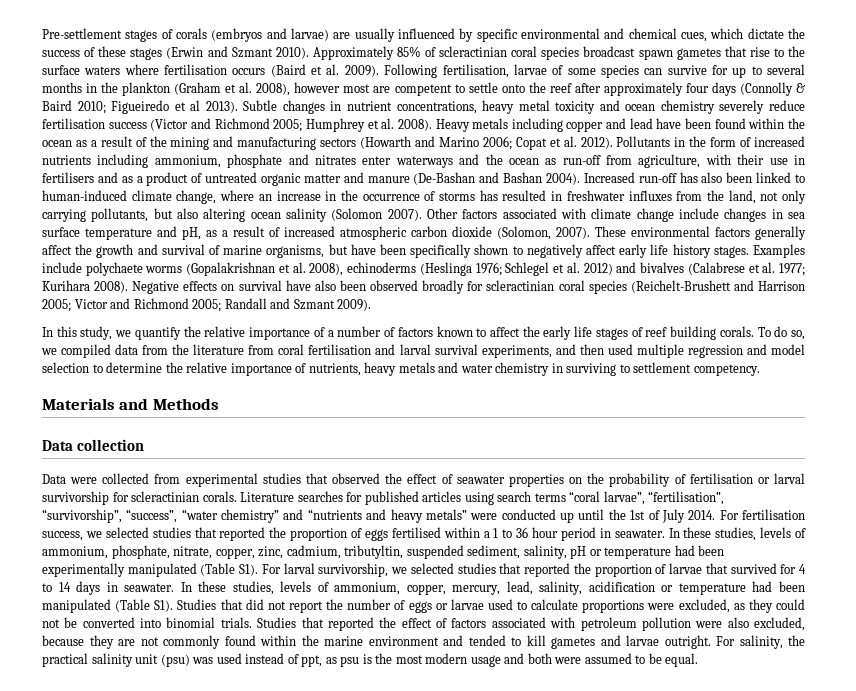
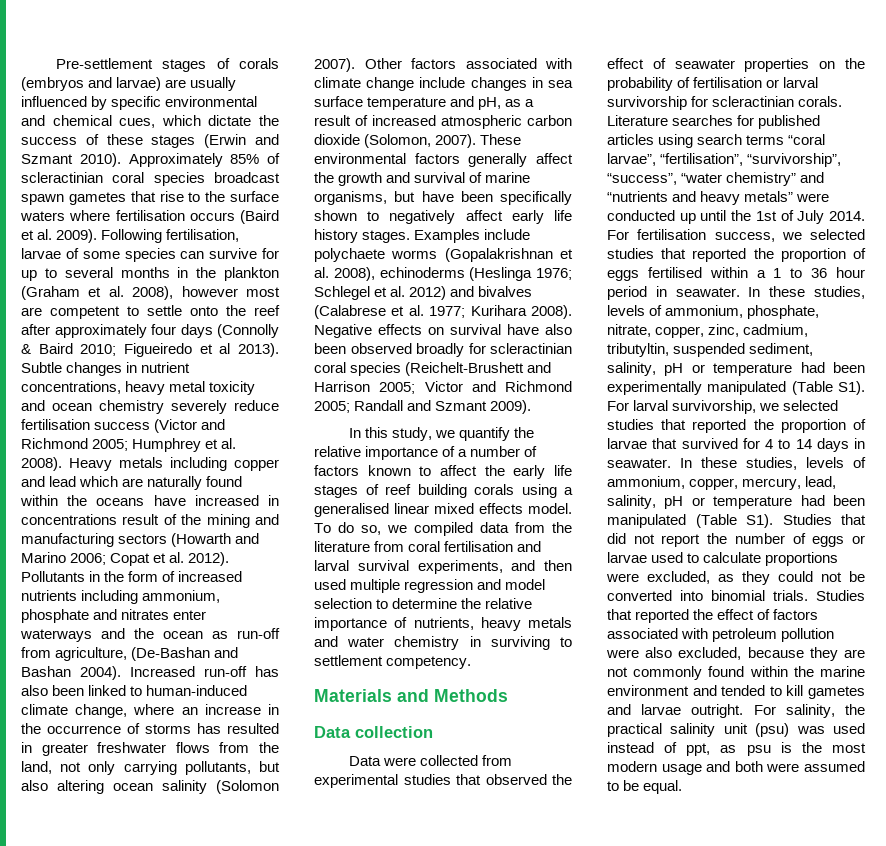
- Heavy metals including copper and lead have been found within the ocean as a result of the mining and manufacturing sectors (Howarth and Marino 2006; Copat et al. 2012).
+ Heavy metals including copper and lead which are naturally found within the oceans have increased in concentrations result of the mining and manufacturing sectors (Howarth and Marino 2006; Copat et al. 2012).
- Pollutants in the form of increased nutrients including ammonium, phosphate and nitrates enter waterways and the ocean as run-off from agriculture, with their use in fertilisers and as a product of untreated organic matter and manure (De-Bashan and Bashan 2004).
+ Pollutants in the form of increased nutrients including ammonium, phosphate and nitrates enter waterways and the ocean as run-off from agriculture, (De-Bashan and Bashan 2004).
- Increased run-off has also been linked to human-induced climate change, where an increase in the occurrence of storms has resulted in freshwater influxes from the land, not only carrying pollutants, but also altering ocean salinity (Solomon 2007).
+ Increased run-off has also been linked to human-induced climate change, where an increase in the occurrence of storms has resulted in greater freshwater flows from the land, not only carrying pollutants, but also altering ocean salinity (Solomon 2007).
- In this study, we quantify the relative importance of a number of factors known to affect the early life stages of reef building corals.
+ In this study, we quantify the relative importance of a number of factors known to affect the early life stages of reef building corals using a generalised linear mixed effects model.
- In these studies, levels of ammonium, copper, mercury, lead, salinity, acidification or temperature had been manipulated (Table S1). Studies that did not report the number of eggs or larvae used to calculate proportions were excluded, as they could not be converted into binomial trials.
+ In these studies, levels of ammonium, copper, mercury, lead, salinity, pH or temperature had been manipulated (Table S1). Studies that did not report the number of eggs or larvae used to calculate proportions were excluded, as they could not be converted into binomial trials.

